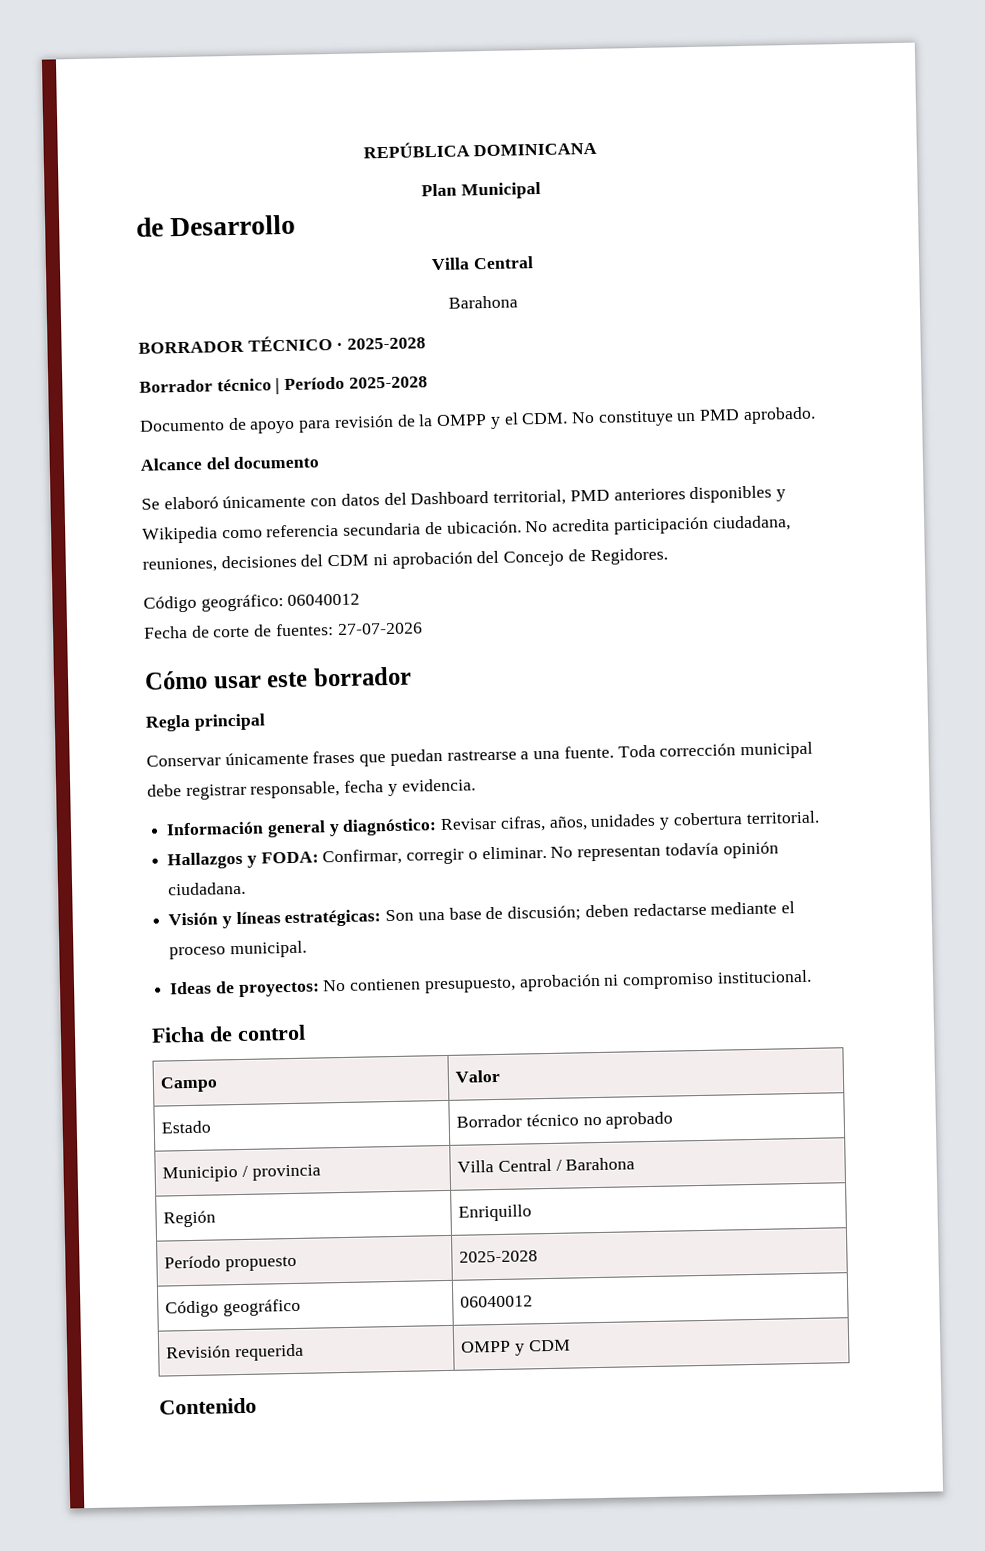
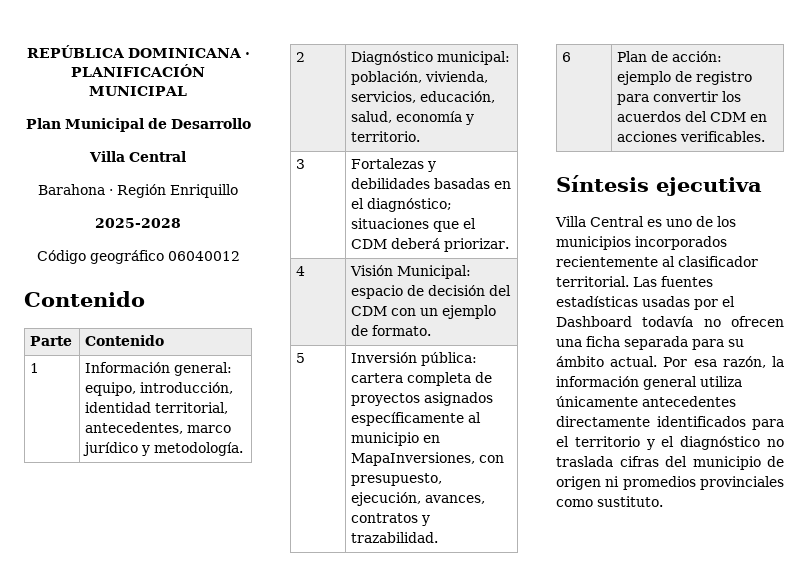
- REPÚBLICA DOMINICANA
+ REPÚBLICA DOMINICANA · PLANIFICACIÓN MUNICIPAL
- Plan Municipal
- de Desarrollo
+ Plan Municipal de Desarrollo
  Villa Central
- Barahona
- BORRADOR TÉCNICO · 2025-2028
- Borrador técnico | Período 2025-2028
- Documento de apoyo para revisión de la OMPP y el CDM. No constituye un PMD aprobado.
- Alcance del documento
- Se elaboró únicamente con datos del Dashboard territorial, PMD anteriores disponibles y Wikipedia como referencia secundaria de ubicación. No acredita participación ciudadana, reuniones, decisiones del CDM ni aprobación del Concejo de Regidores.
- Código geográfico: 06040012
- Fecha de corte de fuentes: 27-07-2026
- Cómo usar este borrador
- Regla principal
- Conservar únicamente frases que puedan rastrearse a una fuente. Toda corrección municipal debe registrar responsable, fecha y evidencia.
- Información general y diagnóstico: Revisar cifras, años, unidades y cobertura territorial.
- Hallazgos y FODA: Confirmar, corregir o eliminar. No representan todavía opinión ciudadana.
- Visión y líneas estratégicas: Son una base de discusión; deben redactarse mediante el proceso municipal.
- Ideas de proyectos: No contienen presupuesto, aprobación ni compromiso institucional.
- Ficha de control
- Campo | Valor
- Estado | Borrador técnico no aprobado
- Municipio / provincia | Villa Central / Barahona
- Región | Enriquillo
- Período propuesto | 2025-2028
- Código geográfico | 06040012
- Revisión requerida | OMPP y CDM
+ Barahona · Región Enriquillo
+ 2025-2028
+ Código geográfico 06040012
  Contenido
+ Parte | Contenido
+ 1 | Información general: equipo, introducción, identidad territorial, antecedentes, marco jurídico y metodología.
+ 2 | Diagnóstico municipal: población, vivienda, servicios, educación, salud, economía y territorio.
+ 3 | Fortalezas y debilidades basadas en el diagnóstico; situaciones que el CDM deberá priorizar.
+ 4 | Visión Municipal: espacio de decisión del CDM con un ejemplo de formato.
+ 5 | Inversión pública: cartera completa de proyectos asignados específicamente al municipio en MapaInversiones, con presupuesto, ejecución, avances, contratos y trazabilidad.
+ 6 | Plan de acción: ejemplo de registro para convertir los acuerdos del CDM en acciones verificables.
+ Síntesis ejecutiva
+ Villa Central es uno de los municipios incorporados recientemente al clasificador territorial. Las fuentes estadísticas usadas por el Dashboard todavía no ofrecen una ficha separada para su ámbito actual. Por esa razón, la información general utiliza únicamente antecedentes directamente identificados para el territorio y el diagnóstico no traslada cifras del municipio de origen ni promedios provinciales como sustituto.

